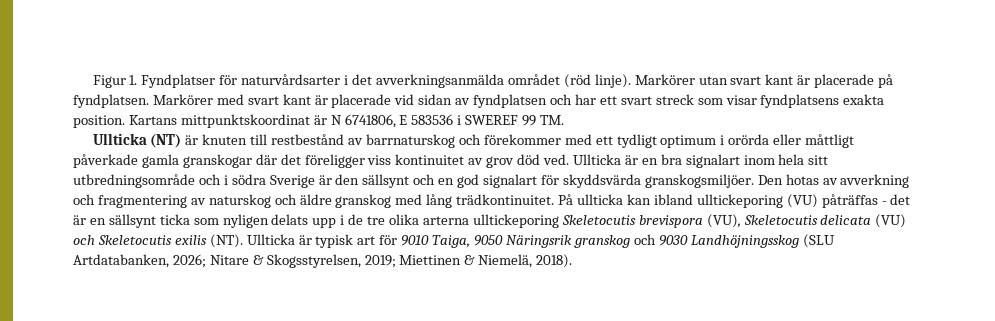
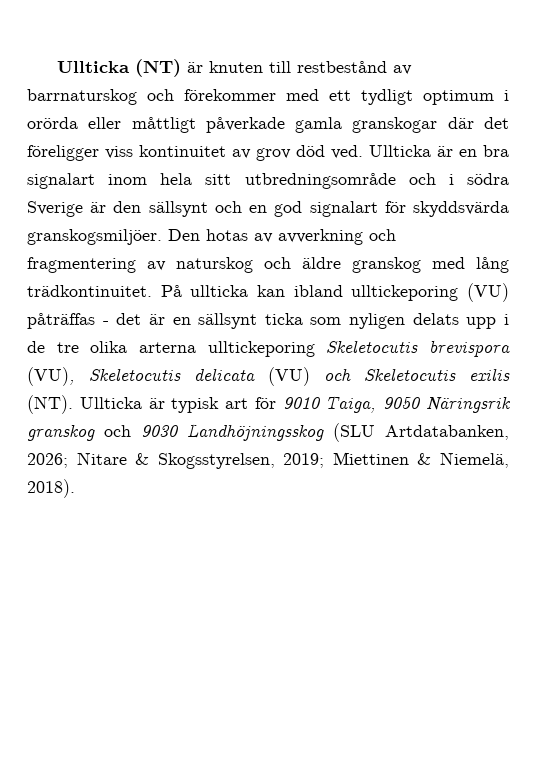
- Figur 1. Fyndplatser för naturvårdsarter i det avverkningsanmälda området (röd linje). Markörer utan svart kant är placerade på fyndplatsen. Markörer med svart kant är placerade vid sidan av fyndplatsen och har ett svart streck som visar fyndplatsens exakta position. Kartans mittpunktskoordinat är N 6741806, E 583536 i SWEREF 99 TM.

